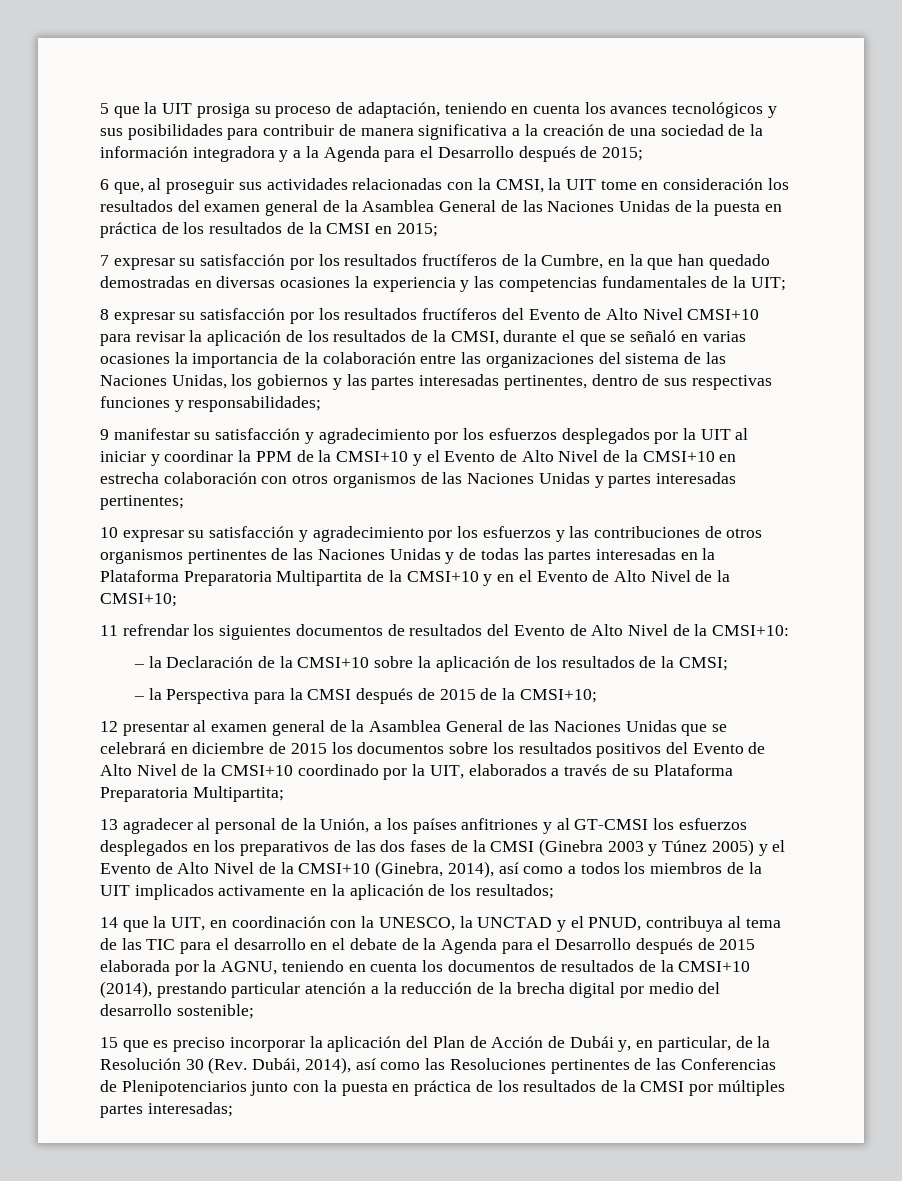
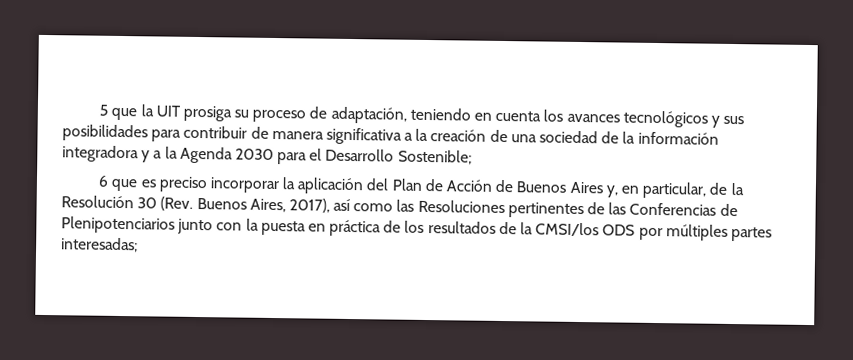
- 5 que la UIT prosiga su proceso de adaptación, teniendo en cuenta los avances tecnológicos y sus posibilidades para contribuir de manera significativa a la creación de una sociedad de la información integradora y a la Agenda para el Desarrollo después de 2015;
- 6 que, al proseguir sus actividades relacionadas con la CMSI, la UIT tome en consideración los resultados del examen general de la Asamblea General de las Naciones Unidas de la puesta en práctica de los resultados de la CMSI en 2015;
- 7 expresar su satisfacción por los resultados fructíferos de la Cumbre, en la que han quedado demostradas en diversas ocasiones la experiencia y las competencias fundamentales de la UIT;
- 8 expresar su satisfacción por los resultados fructíferos del Evento de Alto Nivel CMSI+10 para revisar la aplicación de los resultados de la CMSI, durante el que se señaló en varias ocasiones la importancia de la colaboración entre las organizaciones del sistema de las Naciones Unidas, los gobiernos y las partes interesadas pertinentes, dentro de sus respectivas funciones y responsabilidades;
- 9 manifestar su satisfacción y agradecimiento por los esfuerzos desplegados por la UIT al iniciar y coordinar la PPM de la CMSI+10 y el Evento de Alto Nivel de la CMSI+10 en estrecha colaboración con otros organismos de las Naciones Unidas y partes interesadas pertinentes;
- 10 expresar su satisfacción y agradecimiento por los esfuerzos y las contribuciones de otros organismos pertinentes de las Naciones Unidas y de todas las partes interesadas en la Plataforma Preparatoria Multipartita de la CMSI+10 y en el Evento de Alto Nivel de la CMSI+10;
- 11 refrendar los siguientes documentos de resultados del Evento de Alto Nivel de la CMSI+10:
- – la Declaración de la CMSI+10 sobre la aplicación de los resultados de la CMSI;
- – la Perspectiva para la CMSI después de 2015 de la CMSI+10;
- 12 presentar al examen general de la Asamblea General de las Naciones Unidas que se celebrará en diciembre de 2015 los documentos sobre los resultados positivos del Evento de Alto Nivel de la CMSI+10 coordinado por la UIT, elaborados a través de su Plataforma Preparatoria Multipartita;
- 13 agradecer al personal de la Unión, a los países anfitriones y al GT-CMSI los esfuerzos desplegados en los preparativos de las dos fases de la CMSI (Ginebra 2003 y Túnez 2005) y el Evento de Alto Nivel de la CMSI+10 (Ginebra, 2014), así como a todos los miembros de la UIT implicados activamente en la aplicación de los resultados;
- 14 que la UIT, en coordinación con la UNESCO, la UNCTAD y el PNUD, contribuya al tema de las TIC para el desarrollo en el debate de la Agenda para el Desarrollo después de 2015 elaborada por la AGNU, teniendo en cuenta los documentos de resultados de la CMSI+10 (2014), prestando particular atención a la reducción de la brecha digital por medio del desarrollo sostenible;
- 15 que es preciso incorporar la aplicación del Plan de Acción de Dubái y, en particular, de la Resolución 30 (Rev. Dubái, 2014), así como las Resoluciones pertinentes de las Conferencias de Plenipotenciarios junto con la puesta en práctica de los resultados de la CMSI por múltiples partes interesadas;
+ 5 que la UIT prosiga su proceso de adaptación, teniendo en cuenta los avances tecnológicos y sus posibilidades para contribuir de manera significativa a la creación de una sociedad de la información integradora y a la Agenda 2030 para el Desarrollo Sostenible;
+ 6 que es preciso incorporar la aplicación del Plan de Acción de Buenos Aires y, en particular, de la Resolución 30 (Rev. Buenos Aires, 2017), así como las Resoluciones pertinentes de las Conferencias de Plenipotenciarios junto con la puesta en práctica de los resultados de la CMSI/los ODS por múltiples partes interesadas;

